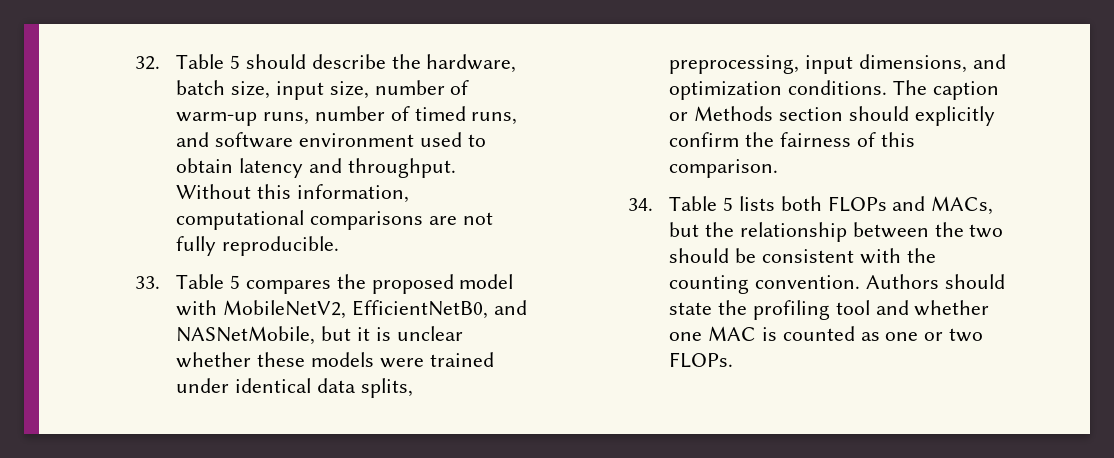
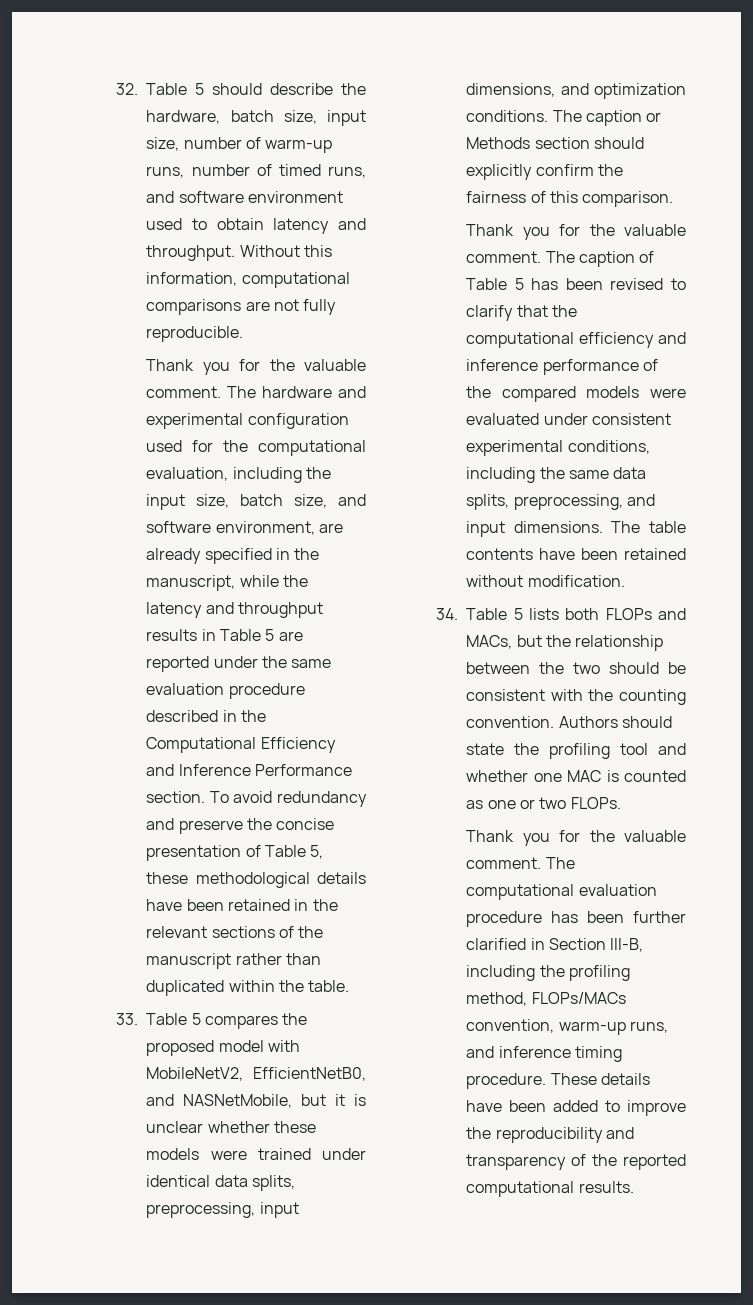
+ Thank you for the valuable comment. The hardware and experimental configuration used for the computational evaluation, including the input size, batch size, and software environment, are already specified in the manuscript, while the latency and throughput results in Table 5 are reported under the same evaluation procedure described in the Computational Efficiency and Inference Performance section. To avoid redundancy and preserve the concise presentation of Table 5, these methodological details have been retained in the relevant sections of the manuscript rather than duplicated within the table.
+ Thank you for the valuable comment. The caption of Table 5 has been revised to clarify that the computational efficiency and inference performance of the compared models were evaluated under consistent experimental conditions, including the same data splits, preprocessing, and input dimensions. The table contents have been retained without modification.
+ Thank you for the valuable comment. The computational evaluation procedure has been further clarified in Section III-B, including the profiling method, FLOPs/MACs convention, warm-up runs, and inference timing procedure. These details have been added to improve the reproducibility and transparency of the reported computational results.

